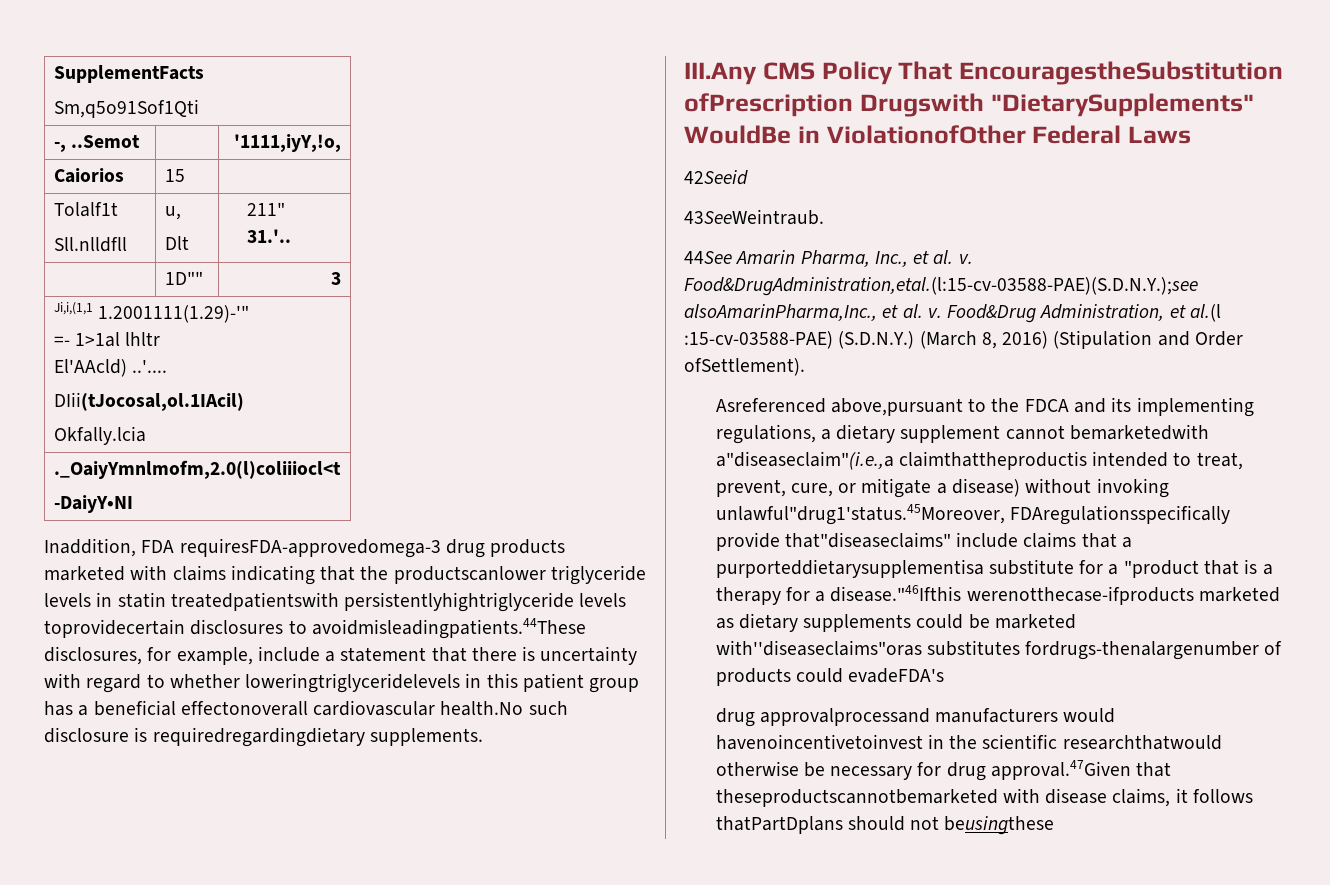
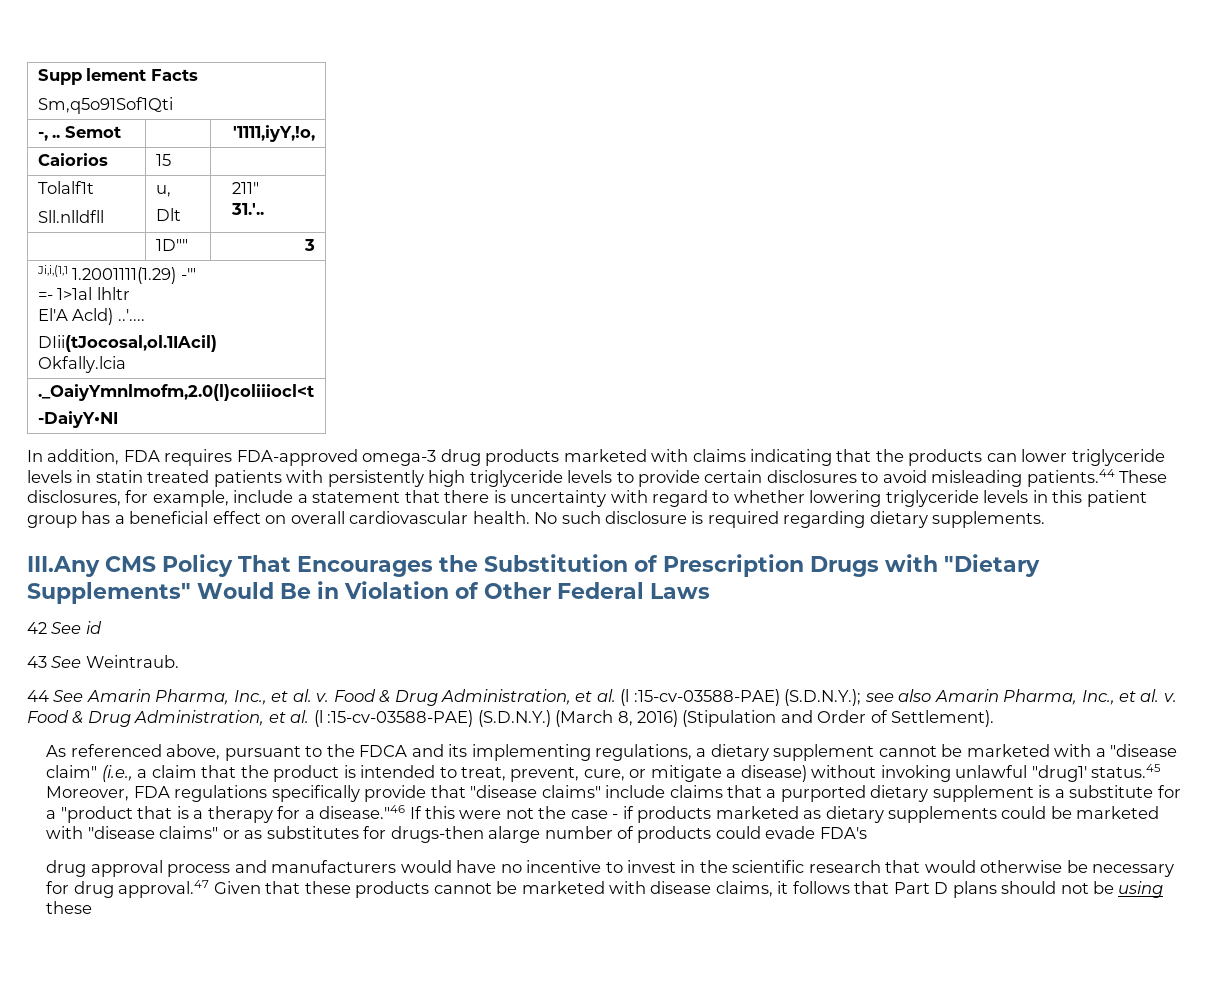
- SupplementFacts
+ Supp lement Facts
- -, ..Semot | | '1111,iyY,!o,
+ -, .. Semot | | '1111,iyY,!o,
- Ji,i,(1,1 1.2001111(1.29)-'"
+ Ji,i,(1,1 1.2001111(1.29) -'"
  =- 1>1al lhltr
- El'AAcld) ..'....
+ El'A Acld) ..'....
- Inaddition, FDA requiresFDA-approvedomega-3 drug products marketed with claims indicating that the productscanlower triglyceride levels in statin treatedpatientswith persistentlyhightriglyceride levels toprovidecertain disclosures to avoidmisleadingpatients.44These disclosures, for example, include a statement that there is uncertainty with regard to whether loweringtriglyceridelevels in this patient group has a beneficial effectonoverall cardiovascular health.No such disclosure is requiredregardingdietary supplements.
+ In addition, FDA requires FDA-approved omega-3 drug products marketed with claims indicating that the products can lower triglyceride levels in statin treated patients with persistently high triglyceride levels to provide certain disclosures to avoid misleading patients.44 These disclosures, for example, include a statement that there is uncertainty with regard to whether lowering triglyceride levels in this patient group has a beneficial effect on overall cardiovascular health. No such disclosure is required regarding dietary supplements.
- III.Any CMS Policy That EncouragestheSubstitution ofPrescription Drugswith "DietarySupplements" WouldBe in ViolationofOther Federal Laws
- 42Seeid
- 43SeeWeintraub.
- 44See Amarin Pharma, Inc., et al. v. Food&DrugAdministration,etal.(l:15-cv-03588-PAE)(S.D.N.Y.);see alsoAmarinPharma,Inc., et al. v. Food&Drug Administration, et al.(l :15-cv-03588-PAE) (S.D.N.Y.) (March 8, 2016) (Stipulation and Order ofSettlement).
- Asreferenced above,pursuant to the FDCA and its implementing regulations, a dietary supplement cannot bemarketedwith a"diseaseclaim"(i.e.,a claimthattheproductis intended to treat, prevent, cure, or mitigate a disease) without invoking unlawful"drug1'status.45Moreover, FDAregulationsspecifically provide that"diseaseclaims" include claims that a purporteddietarysupplementisa substitute for a "product that is a therapy for a disease."46Ifthis werenotthecase-ifproducts marketed as dietary supplements could be marketed with''diseaseclaims"oras substitutes fordrugs-thenalargenumber of products could evadeFDA's
- drug approvalprocessand manufacturers would havenoincentivetoinvest in the scientific researchthatwould otherwise be necessary for drug approval.47Given that theseproductscannotbemarketed with disease claims, it follows thatPartDplans should not beusingthese
+ III.Any CMS Policy That Encourages the Substitution of Prescription Drugs with "Dietary Supplements" Would Be in Violation of Other Federal Laws
+ 42 See id
+ 43 See Weintraub.
+ 44 See Amarin Pharma, Inc., et al. v. Food & Drug Administration, et al. (l :15-cv-03588-PAE) (S.D.N.Y.); see also Amarin Pharma, Inc., et al. v. Food & Drug Administration, et al. (l :15-cv-03588-PAE) (S.D.N.Y.) (March 8, 2016) (Stipulation and Order of Settlement).
+ As referenced above, pursuant to the FDCA and its implementing regulations, a dietary supplement cannot be marketed with a "disease claim" (i.e., a claim that the product is intended to treat, prevent, cure, or mitigate a disease) without invoking unlawful "drug1' status.45 Moreover, FDA regulations specifically provide that "disease claims" include claims that a purported dietary supplement is a substitute for a "product that is a therapy for a disease."46 If this were not the case - if products marketed as dietary supplements could be marketed with ''disease claims" or as substitutes for drugs-then alarge number of products could evade FDA's
+ drug approval process and manufacturers would have no incentive to invest in the scientific research that would otherwise be necessary for drug approval.47 Given that these products cannot be marketed with disease claims, it follows that Part D plans should not be using these

